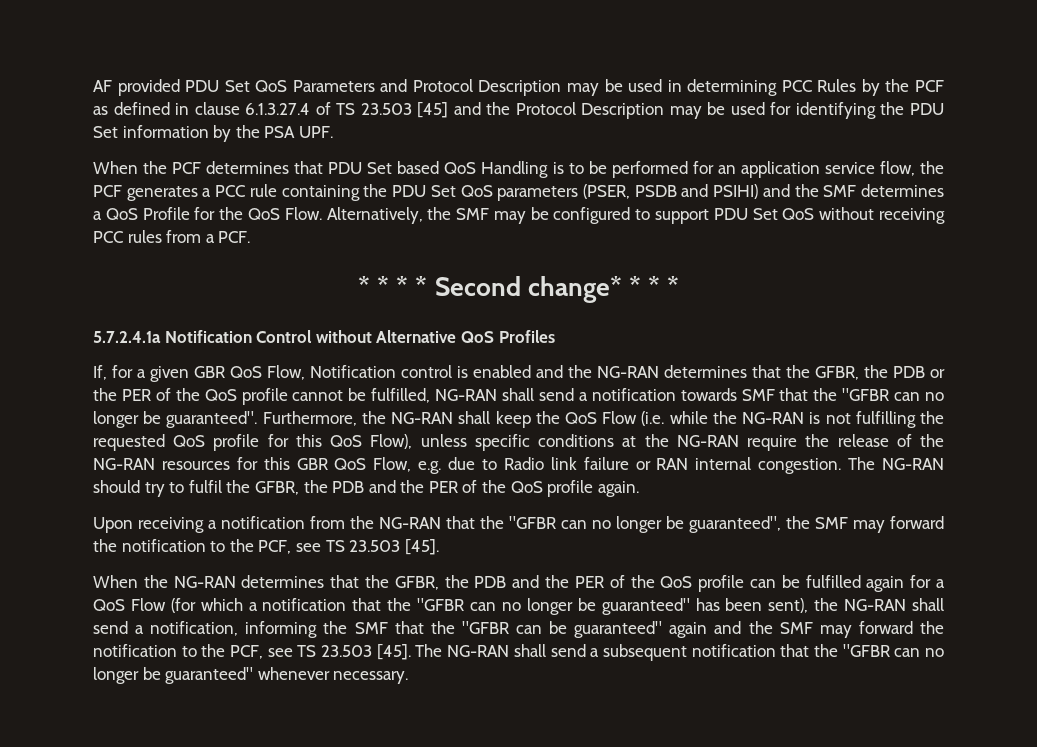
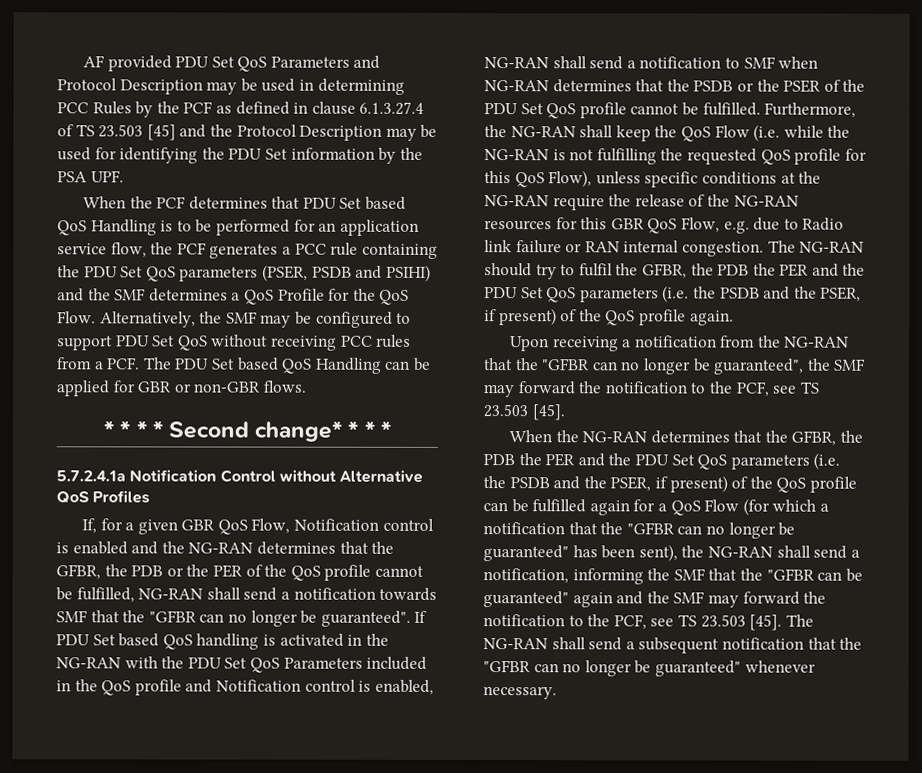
- Alternatively, the SMF may be configured to support PDU Set QoS without receiving PCC rules from a PCF.
+ Alternatively, the SMF may be configured to support PDU Set QoS without receiving PCC rules from a PCF. The PDU Set based QoS Handling can be applied for GBR or non-GBR flows.
+ If PDU Set based QoS handling is activated in the NG-RAN with the PDU Set QoS Parameters included in the QoS profile and Notification control is enabled, NG-RAN shall send a notification to SMF when NG-RAN determines that the PSDB or the PSER of the PDU Set QoS profile cannot be fulfilled.
- The NG-RAN should try to fulfil the GFBR, the PDB and the PER of the QoS profile again.
+ The NG-RAN should try to fulfil the GFBR, the PDB the PER and the PDU Set QoS parameters (i.e. the PSDB and the PSER, if present) of the QoS profile again.
- When the NG-RAN determines that the GFBR, the PDB and the PER of the QoS profile can be fulfilled again for a QoS Flow (for which a notification that the "GFBR can no longer be guaranteed" has been sent), the NG-RAN shall send a notification, informing the SMF that the "GFBR can be guaranteed" again and the SMF may forward the notification to the PCF, see TS 23.503 [45].
+ When the NG-RAN determines that the GFBR, the PDB the PER and the PDU Set QoS parameters (i.e. the PSDB and the PSER, if present) of the QoS profile can be fulfilled again for a QoS Flow (for which a notification that the "GFBR can no longer be guaranteed" has been sent), the NG-RAN shall send a notification, informing the SMF that the "GFBR can be guaranteed" again and the SMF may forward the notification to the PCF, see TS 23.503 [45].

